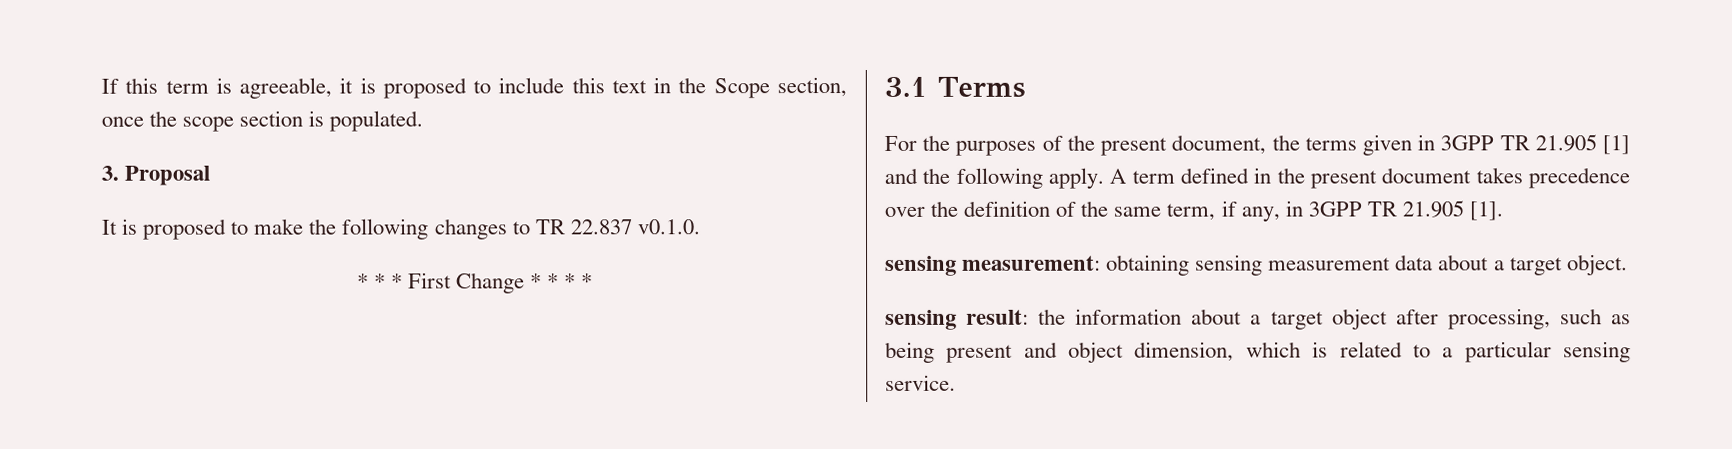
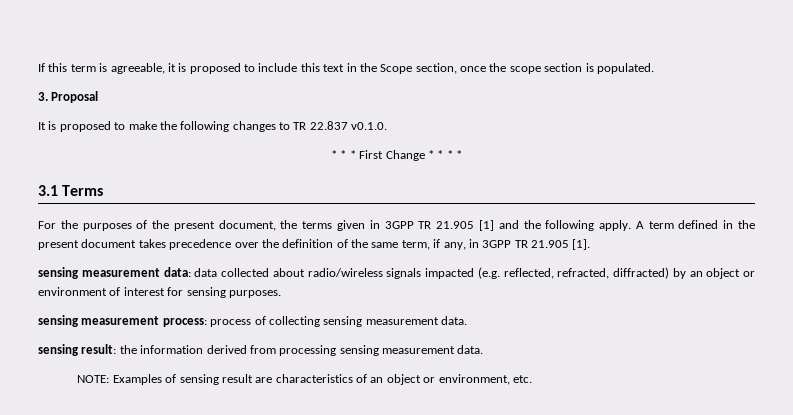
- sensing measurement: obtaining sensing measurement data about a target object.
- sensing result: the information about a target object after processing, such as being present and object dimension, which is related to a particular sensing service.
+ sensing measurement data: data collected about radio/wireless signals impacted (e.g. reflected, refracted, diffracted) by an object or environment of interest for sensing purposes.
+ sensing measurement process: process of collecting sensing measurement data.
+ sensing result: the information derived from processing sensing measurement data.
+ NOTE: Examples of sensing result are characteristics of an object or environment, etc.

